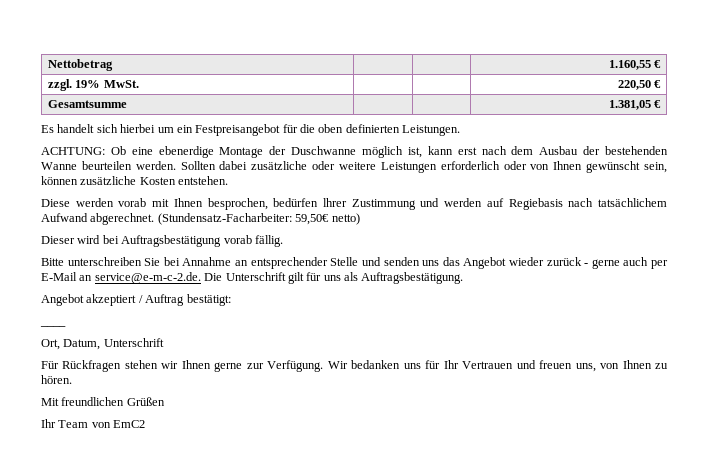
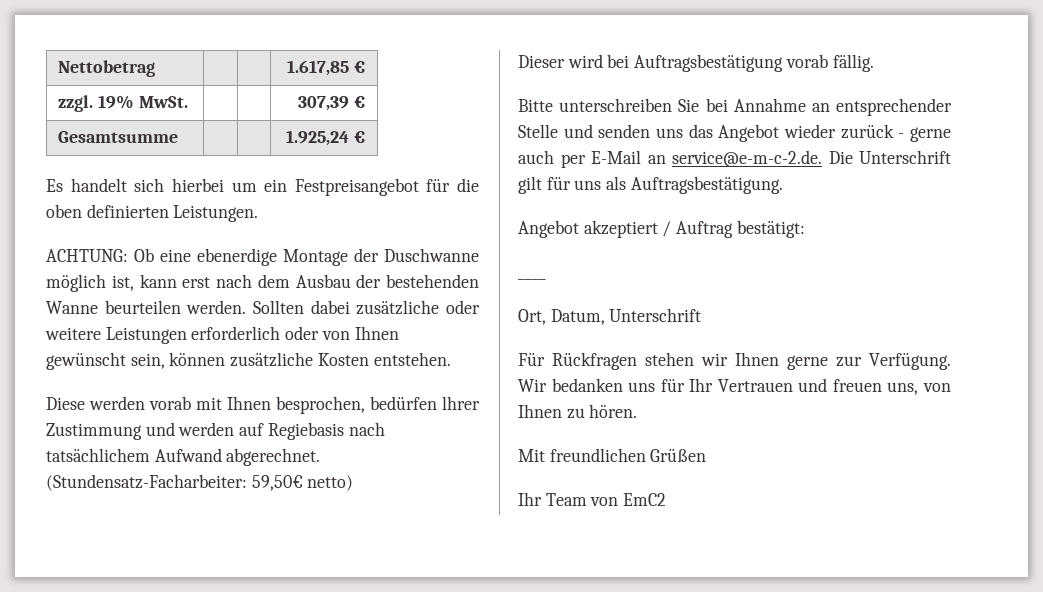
- Nettobetrag | | | 1.160,55 €
+ Nettobetrag | | | 1.617,85 €
- zzgl. 19% MwSt. | | | 220,50 €
+ zzgl. 19% MwSt. | | | 307,39 €
- Gesamtsumme | | | 1.381,05 €
+ Gesamtsumme | | | 1.925,24 €

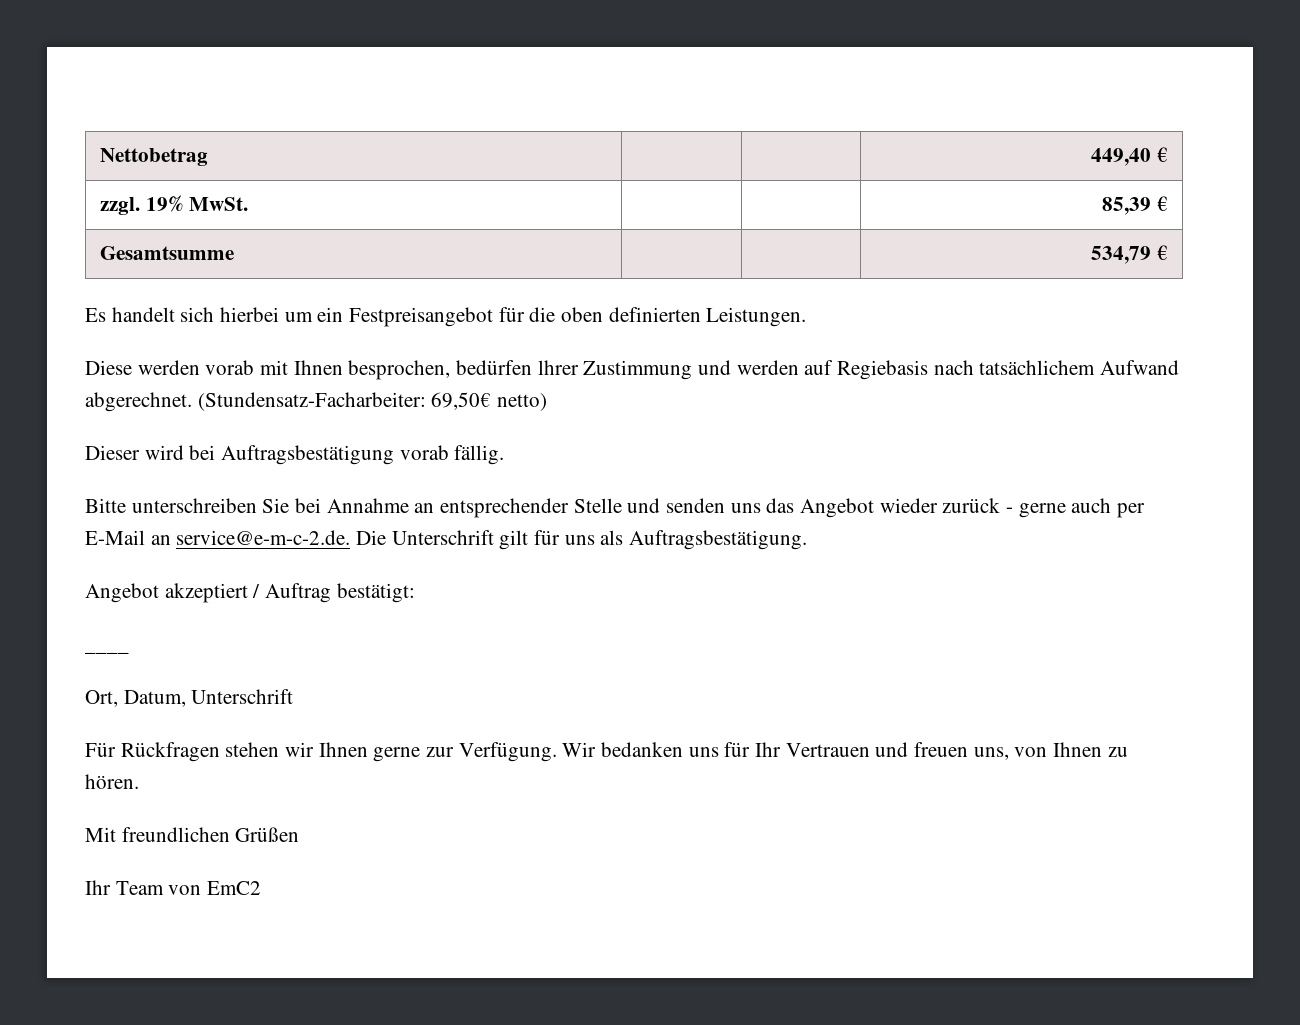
- Nettobetrag | | | 1.617,85 €
+ Nettobetrag | | | 449,40 €
- zzgl. 19% MwSt. | | | 307,39 €
+ zzgl. 19% MwSt. | | | 85,39 €
- Gesamtsumme | | | 1.925,24 €
+ Gesamtsumme | | | 534,79 €
- ACHTUNG: Ob eine ebenerdige Montage der Duschwanne möglich ist, kann erst nach dem Ausbau der bestehenden Wanne beurteilen werden. Sollten dabei zusätzliche oder weitere Leistungen erforderlich oder von Ihnen gewünscht sein, können zusätzliche Kosten entstehen.
- (Stundensatz-Facharbeiter: 59,50€ netto)
+ (Stundensatz-Facharbeiter: 69,50€ netto)

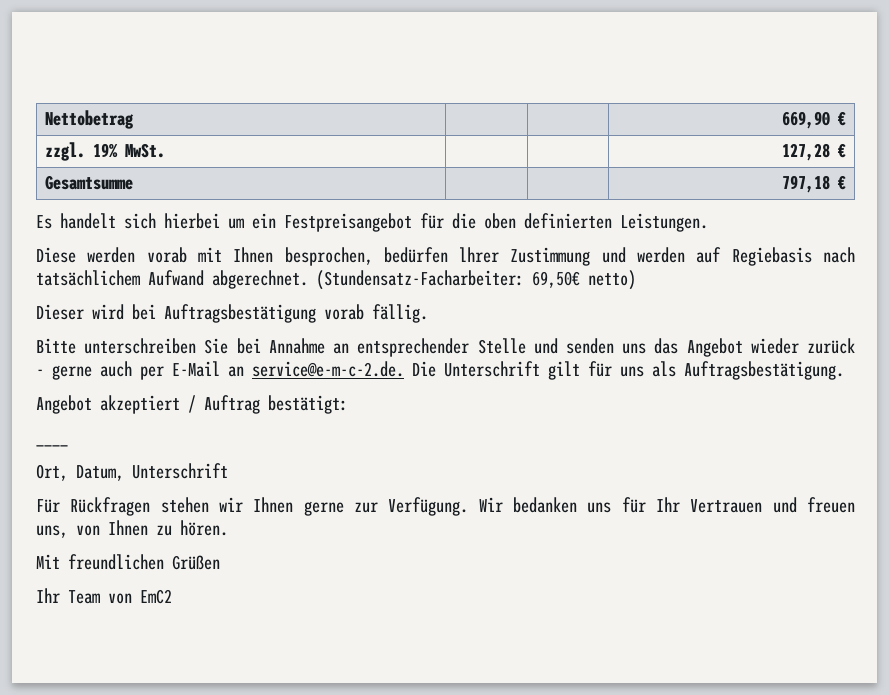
- Nettobetrag | | | 449,40 €
+ Nettobetrag | | | 669,90 €
- zzgl. 19% MwSt. | | | 85,39 €
+ zzgl. 19% MwSt. | | | 127,28 €
- Gesamtsumme | | | 534,79 €
+ Gesamtsumme | | | 797,18 €

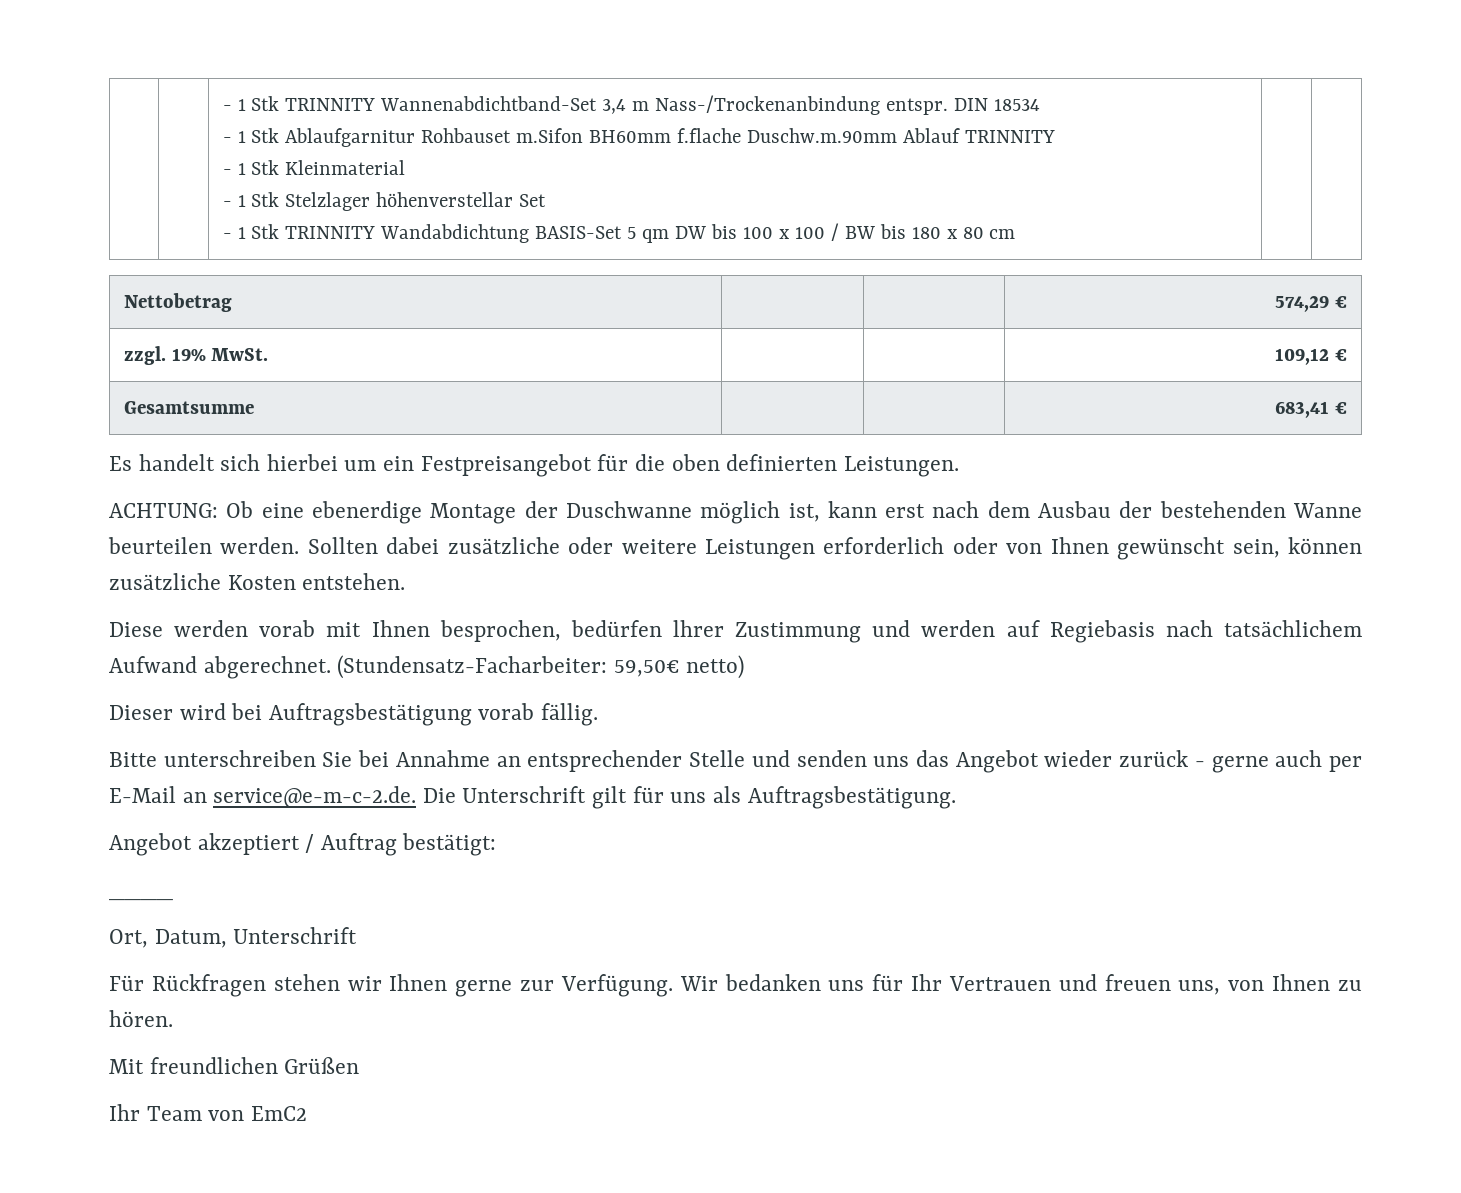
+ - 1 Stk TRINNITY Wannenabdichtband-Set 3,4 m Nass-/Trockenanbindung entspr. DIN 18534
+ - 1 Stk Ablaufgarnitur Rohbauset m.Sifon BH60mm f.flache Duschw.m.90mm Ablauf TRINNITY
+ - 1 Stk Kleinmaterial
+ - 1 Stk Stelzlager höhenverstellar Set
+ - 1 Stk TRINNITY Wandabdichtung BASIS-Set 5 qm DW bis 100 x 100 / BW bis 180 x 80 cm
- Nettobetrag | | | 669,90 €
+ Nettobetrag | | | 574,29 €
- zzgl. 19% MwSt. | | | 127,28 €
+ zzgl. 19% MwSt. | | | 109,12 €
- Gesamtsumme | | | 797,18 €
+ Gesamtsumme | | | 683,41 €
+ ACHTUNG: Ob eine ebenerdige Montage der Duschwanne möglich ist, kann erst nach dem Ausbau der bestehenden Wanne beurteilen werden. Sollten dabei zusätzliche oder weitere Leistungen erforderlich oder von Ihnen gewünscht sein, können zusätzliche Kosten entstehen.
- (Stundensatz-Facharbeiter: 69,50€ netto)
+ (Stundensatz-Facharbeiter: 59,50€ netto)

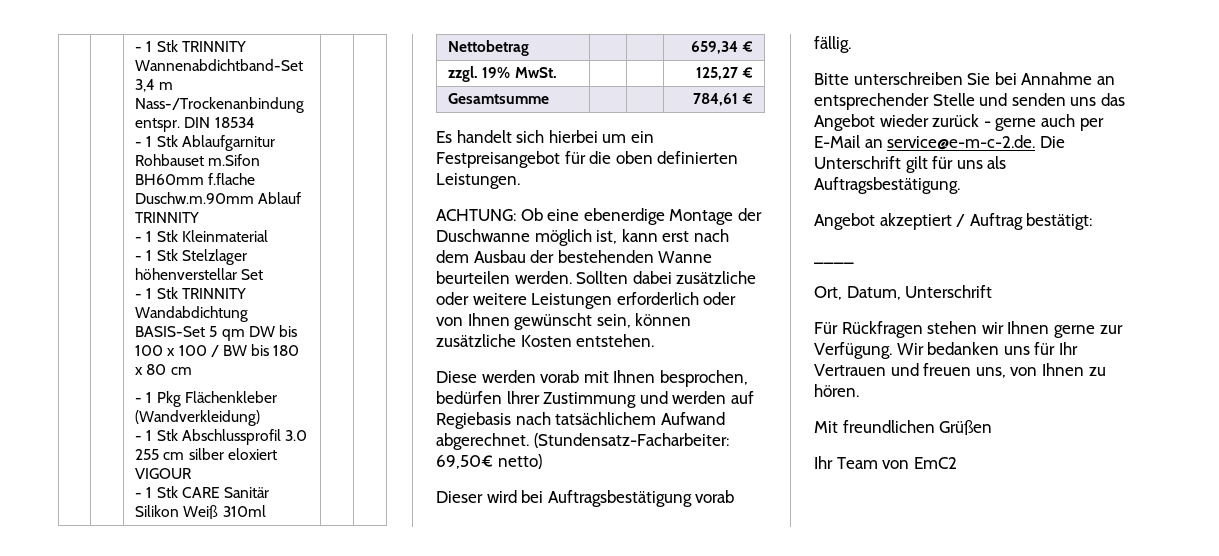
+ - 1 Pkg Flächenkleber (Wandverkleidung)
+ - 1 Stk Abschlussprofil 3.0 255 cm silber eloxiert VIGOUR
+ - 1 Stk CARE Sanitär Silikon Weiß 310ml
- Nettobetrag | | | 574,29 €
+ Nettobetrag | | | 659,34 €
- zzgl. 19% MwSt. | | | 109,12 €
+ zzgl. 19% MwSt. | | | 125,27 €
- Gesamtsumme | | | 683,41 €
+ Gesamtsumme | | | 784,61 €
- (Stundensatz-Facharbeiter: 59,50€ netto)
+ (Stundensatz-Facharbeiter: 69,50€ netto)

